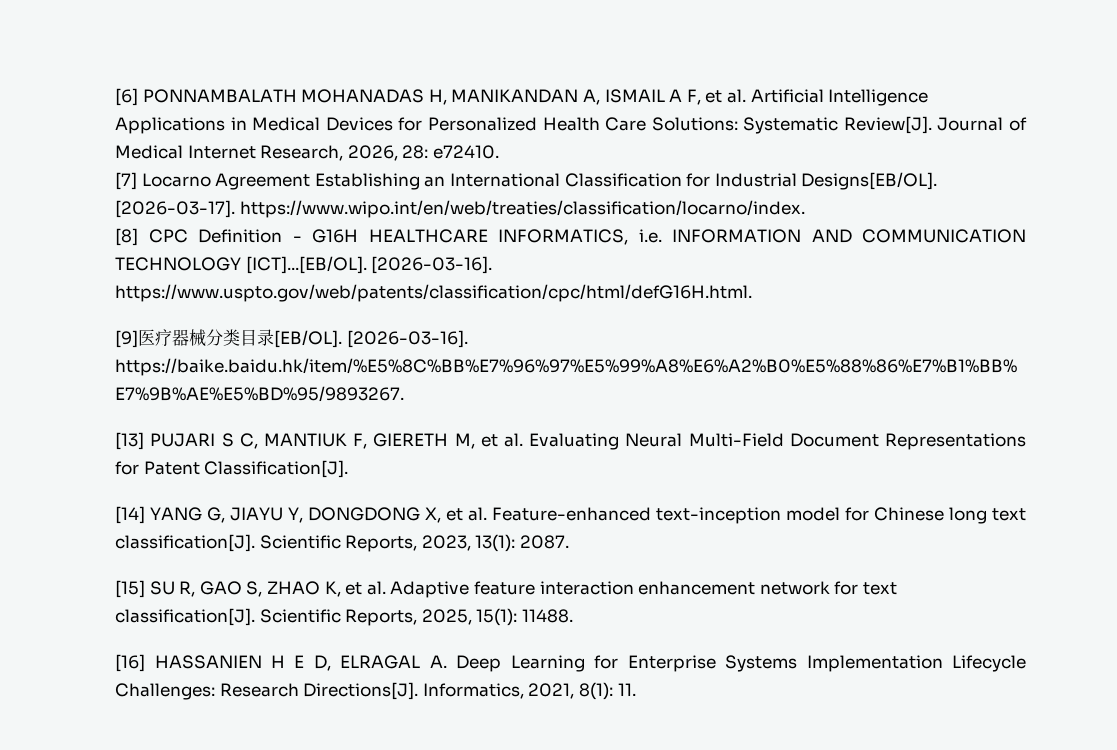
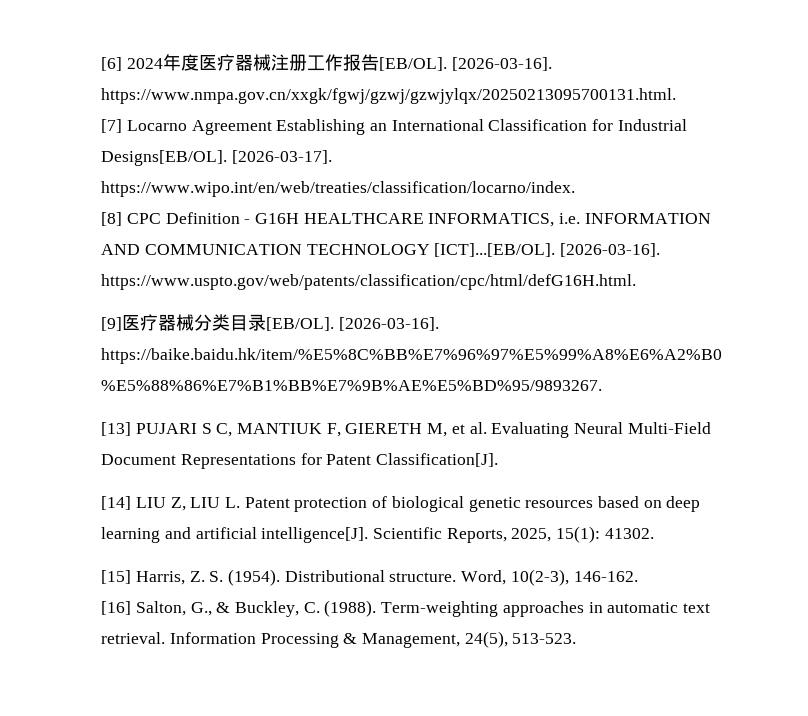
- [6] PONNAMBALATH MOHANADAS H, MANIKANDAN A, ISMAIL A F, et al. Artificial Intelligence Applications in Medical Devices for Personalized Health Care Solutions: Systematic Review[J]. Journal of Medical Internet Research, 2026, 28: e72410.
+ [6] 2024年度医疗器械注册工作报告[EB/OL]. [2026-03-16]. https://www.nmpa.gov.cn/xxgk/fgwj/gzwj/gzwjylqx/20250213095700131.html.
- [14] YANG G, JIAYU Y, DONGDONG X, et al. Feature-enhanced text-inception model for Chinese long text classification[J]. Scientific Reports, 2023, 13(1): 2087.
- [15] SU R, GAO S, ZHAO K, et al. Adaptive feature interaction enhancement network for text classification[J]. Scientific Reports, 2025, 15(1): 11488.
- [16] HASSANIEN H E D, ELRAGAL A. Deep Learning for Enterprise Systems Implementation Lifecycle Challenges: Research Directions[J]. Informatics, 2021, 8(1): 11.
+ [14] LIU Z, LIU L. Patent protection of biological genetic resources based on deep learning and artificial intelligence[J]. Scientific Reports, 2025, 15(1): 41302.
+ [15] Harris, Z. S. (1954). Distributional structure. Word, 10(2-3), 146-162.
+ [16] Salton, G., & Buckley, C. (1988). Term-weighting approaches in automatic text retrieval. Information Processing & Management, 24(5), 513-523.

